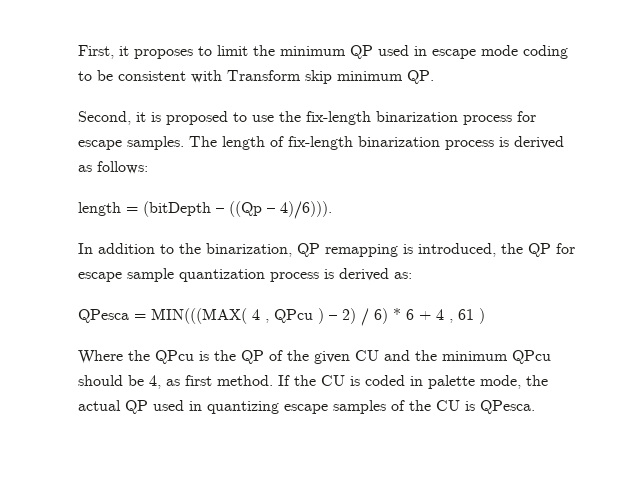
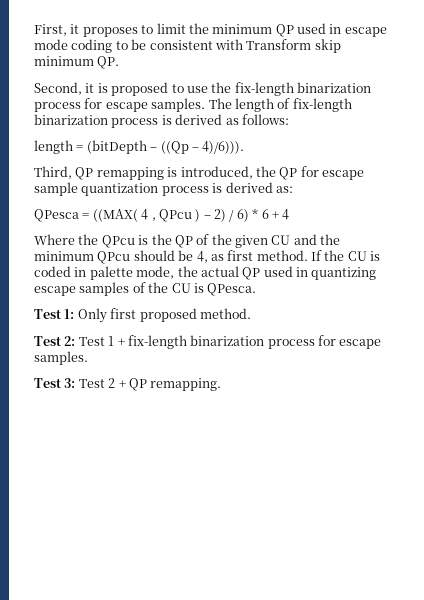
- In addition to the binarization, QP remapping is introduced, the QP for escape sample quantization process is derived as:
+ Third, QP remapping is introduced, the QP for escape sample quantization process is derived as:
- QPesca = MIN(((MAX( 4 , QPcu ) – 2) / 6) * 6 + 4 , 61 )
+ QPesca = ((MAX( 4 , QPcu ) – 2) / 6) * 6 + 4
+ Test 1: Only first proposed method.
+ Test 2: Test 1 + fix-length binarization process for escape samples.
+ Test 3: Test 2 + QP remapping.

